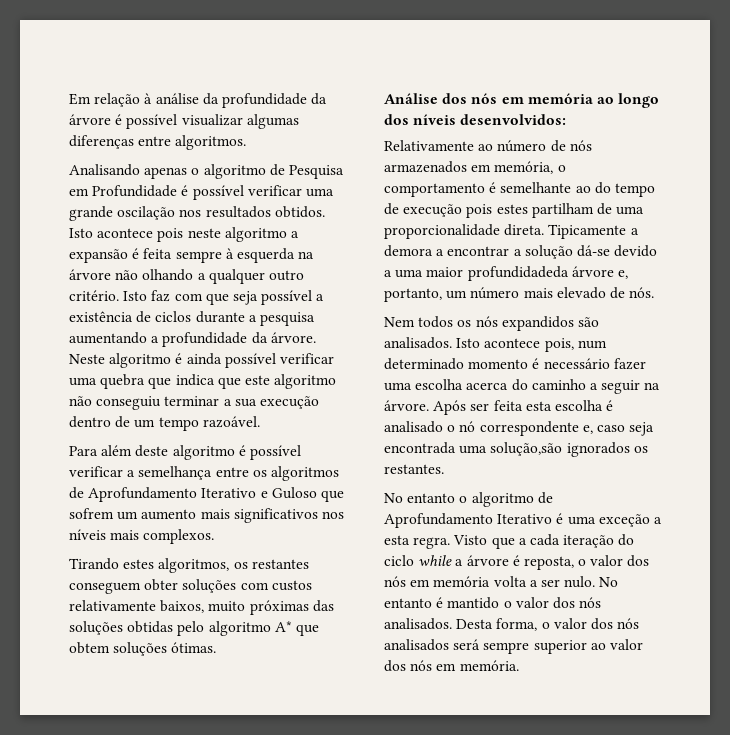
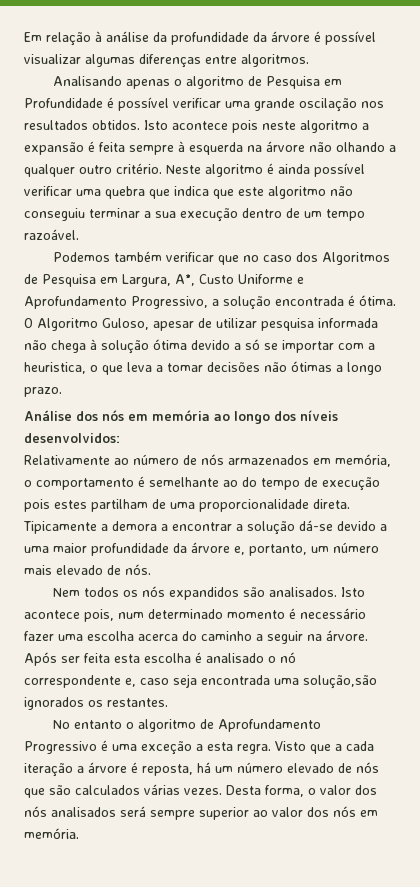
- Isto faz com que seja possível a existência de ciclos durante a pesquisa aumentando a profundidade da árvore.
- Para além deste algoritmo é possível verificar a semelhança entre os algoritmos de Aprofundamento Iterativo e Guloso que sofrem um aumento mais significativos nos níveis mais complexos.
- Tirando estes algoritmos, os restantes conseguem obter soluções com custos relativamente baixos, muito próximas das soluções obtidas pelo algoritmo A* que obtem soluções ótimas.
+ Podemos também verificar que no caso dos Algoritmos de Pesquisa em Largura, A*, Custo Uniforme e Aprofundamento Progressivo, a solução encontrada é ótima. O Algoritmo Guloso, apesar de utilizar pesquisa informada não chega à solução ótima devido a só se importar com a heuristica, o que leva a tomar decisões não ótimas a longo prazo.
- Tipicamente a demora a encontrar a solução dá-se devido a uma maior profundidadeda árvore e, portanto, um número mais elevado de nós.
+ Tipicamente a demora a encontrar a solução dá-se devido a uma maior profundidade da árvore e, portanto, um número mais elevado de nós.
- No entanto o algoritmo de Aprofundamento Iterativo é uma exceção a esta regra.
+ No entanto o algoritmo de Aprofundamento Progressivo é uma exceção a esta regra.
- Visto que a cada iteração do ciclo while a árvore é reposta, o valor dos nós em memória volta a ser nulo. No entanto é mantido o valor dos nós analisados.
+ Visto que a cada iteração a árvore é reposta, há um número elevado de nós que são calculados várias vezes.

